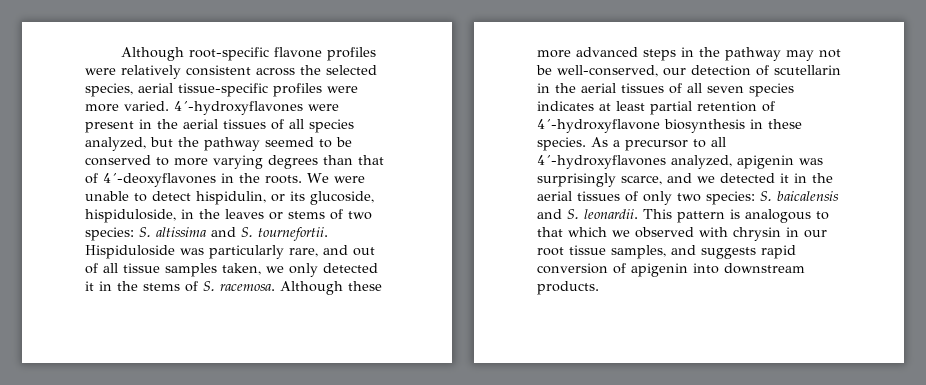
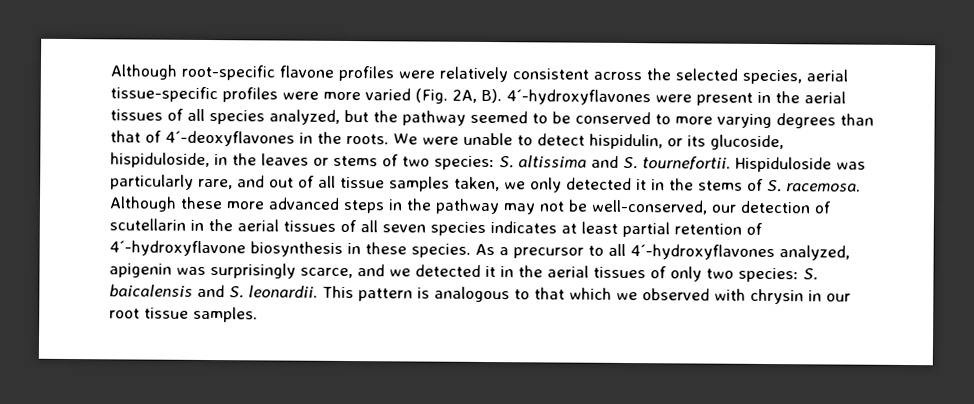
- Although root-specific flavone profiles were relatively consistent across the selected species, aerial tissue-specific profiles were more varied. 4´-hydroxyflavones were present in the aerial tissues of all species analyzed, but the pathway seemed to be conserved to more varying degrees than that of 4´-deoxyflavones in the roots.
+ Although root-specific flavone profiles were relatively consistent across the selected species, aerial tissue-specific profiles were more varied (Fig. 2A, B). 4´-hydroxyflavones were present in the aerial tissues of all species analyzed, but the pathway seemed to be conserved to more varying degrees than that of 4´-deoxyflavones in the roots.
- This pattern is analogous to that which we observed with chrysin in our root tissue samples, and suggests rapid conversion of apigenin into downstream products.
+ This pattern is analogous to that which we observed with chrysin in our root tissue samples.

